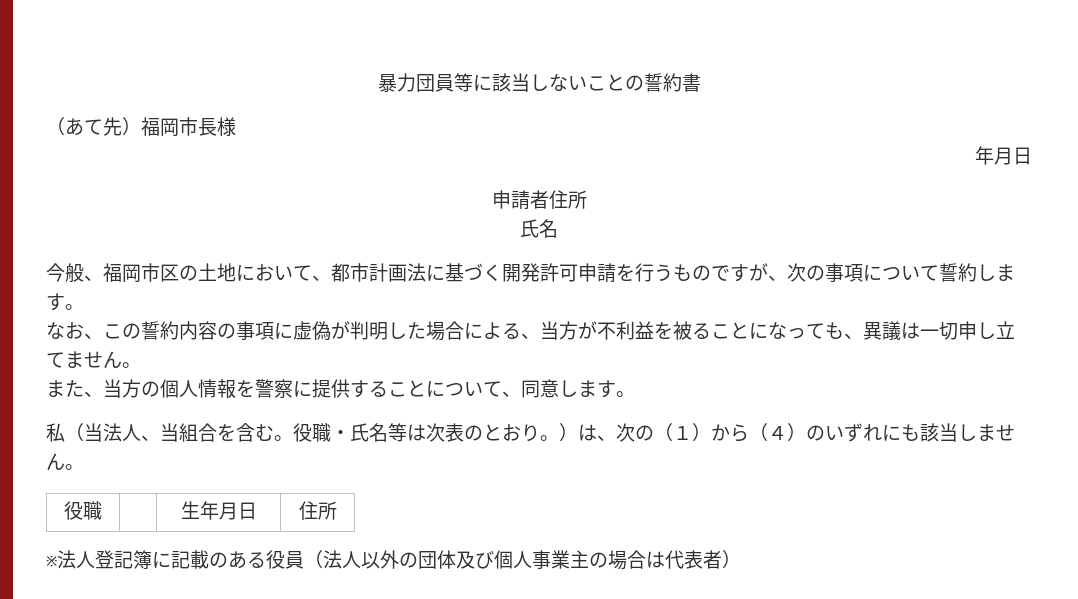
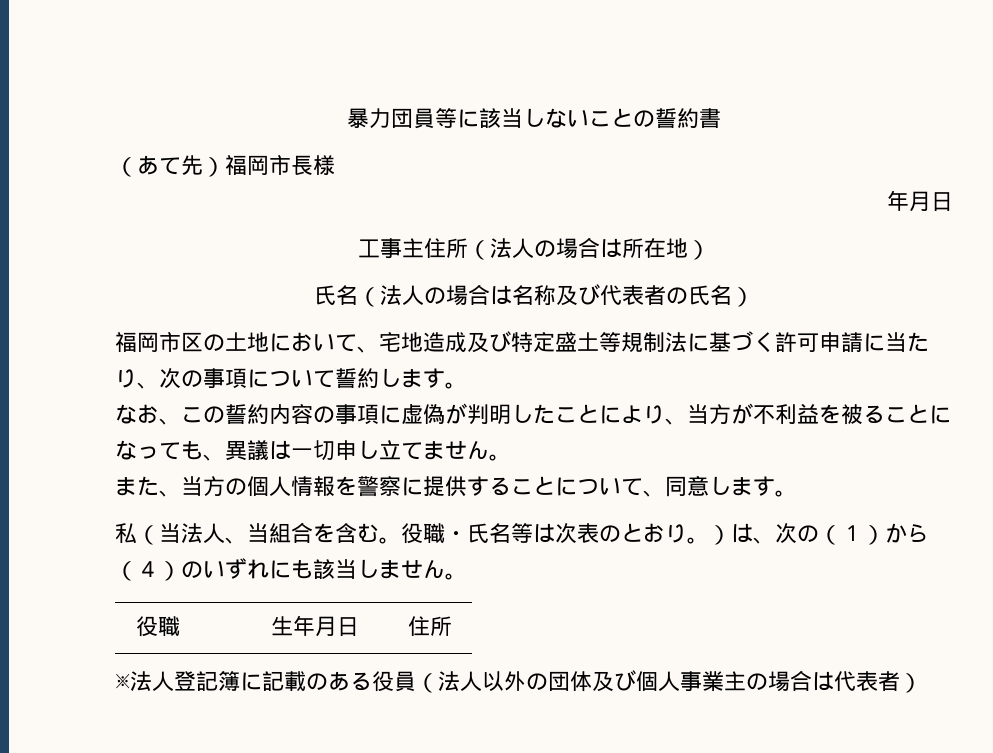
- 申請者住所
- 氏名
- 今般、福岡市区の土地において、都市計画法に基づく開発許可申請を行うものですが、次の事項について誓約します。
+ 工事主住所（法人の場合は所在地）
+ 氏名（法人の場合は名称及び代表者の氏名）
+ 福岡市区の土地において、宅地造成及び特定盛土等規制法に基づく許可申請に当たり、次の事項について誓約します。
- なお、この誓約内容の事項に虚偽が判明した場合による、当方が不利益を被ることになっても、異議は一切申し立てません。
+ なお、この誓約内容の事項に虚偽が判明したことにより、当方が不利益を被ることになっても、異議は一切申し立てません。

